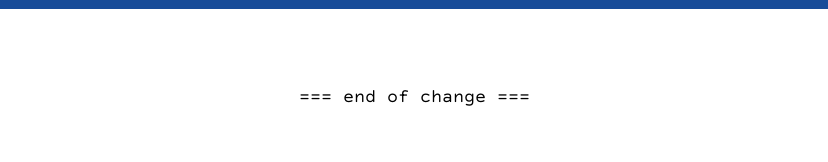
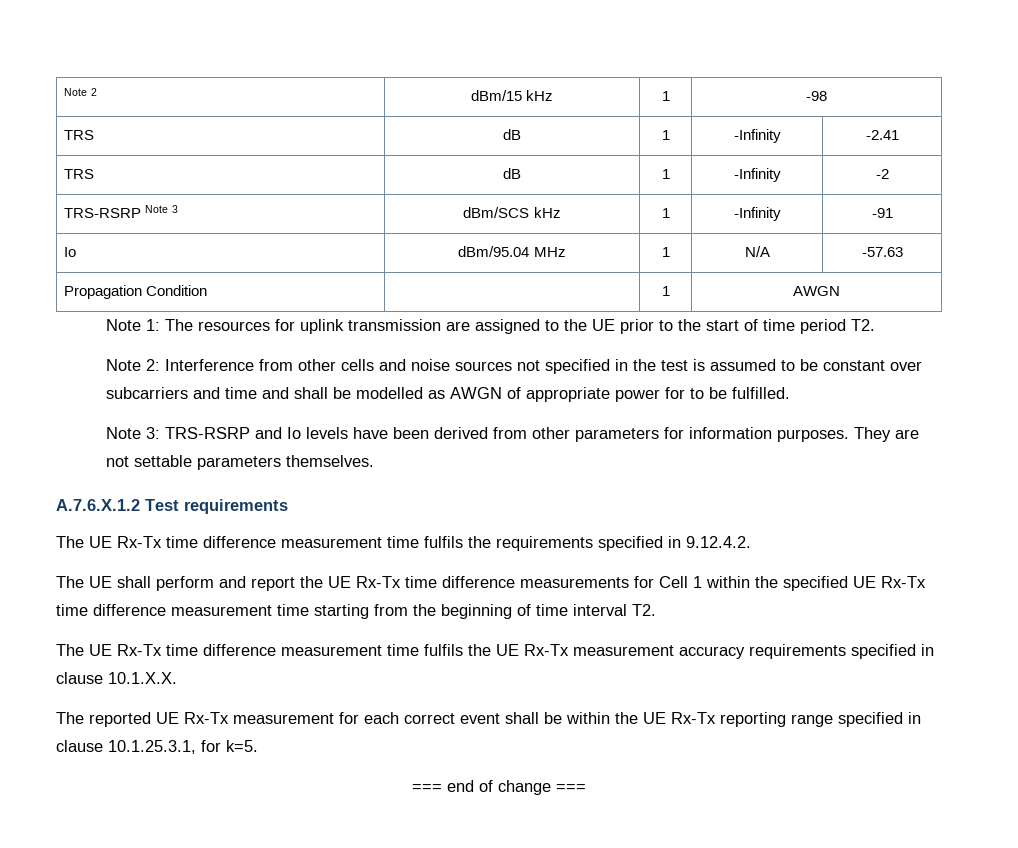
+ Note 2 | dBm/15 kHz | 1 | -98
+ TRS | dB | 1 | -Infinity | -2.41
+ TRS | dB | 1 | -Infinity | -2
+ TRS-RSRP Note 3 | dBm/SCS kHz | 1 | -Infinity | -91
+ Io | dBm/95.04 MHz | 1 | N/A | -57.63
+ Propagation Condition | | 1 | AWGN
+ Note 1: The resources for uplink transmission are assigned to the UE prior to the start of time period T2.
+ Note 2: Interference from other cells and noise sources not specified in the test is assumed to be constant over subcarriers and time and shall be modelled as AWGN of appropriate power for to be fulfilled.
+ Note 3: TRS-RSRP and Io levels have been derived from other parameters for information purposes. They are not settable parameters themselves.
+ A.7.6.X.1.2 Test requirements
+ The UE Rx-Tx time difference measurement time fulfils the requirements specified in 9.12.4.2.
+ The UE shall perform and report the UE Rx-Tx time difference measurements for Cell 1 within the specified UE Rx-Tx time difference measurement time starting from the beginning of time interval T2.
+ The UE Rx-Tx time difference measurement time fulfils the UE Rx-Tx measurement accuracy requirements specified in clause 10.1.X.X.
+ The reported UE Rx-Tx measurement for each correct event shall be within the UE Rx-Tx reporting range specified in clause 10.1.25.3.1, for k=5.

